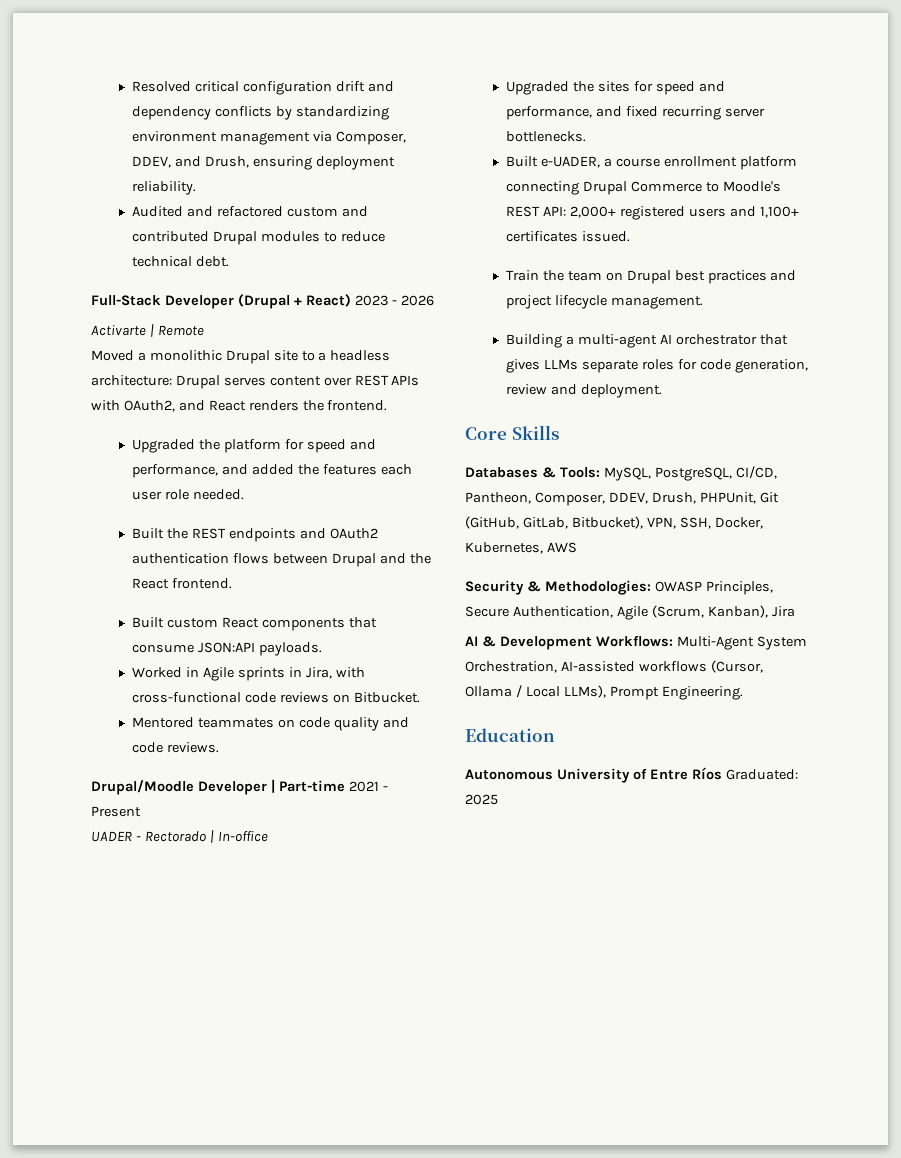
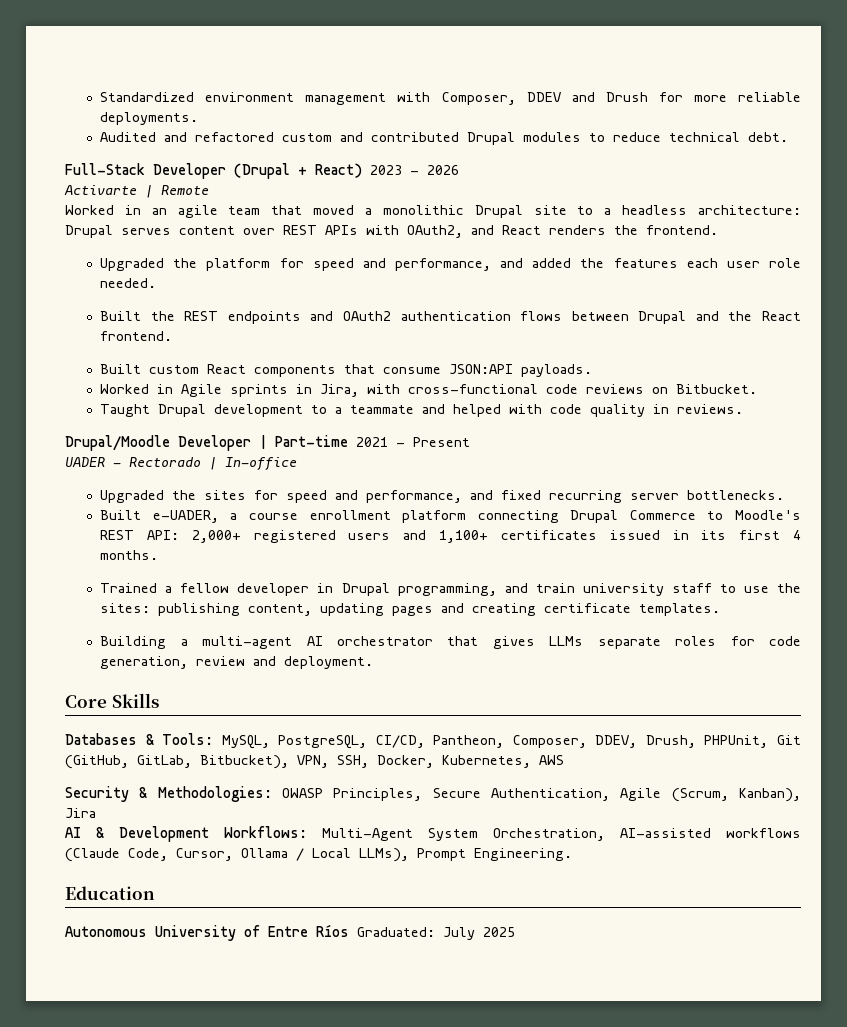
- Resolved critical configuration drift and dependency conflicts by standardizing environment management via Composer, DDEV, and Drush, ensuring deployment reliability.
+ Standardized environment management with Composer, DDEV and Drush for more reliable deployments.
- Moved a monolithic Drupal site to a headless architecture: Drupal serves content over REST APIs with OAuth2, and React renders the frontend.
+ Worked in an agile team that moved a monolithic Drupal site to a headless architecture: Drupal serves content over REST APIs with OAuth2, and React renders the frontend.
- Mentored teammates on code quality and code reviews.
+ Taught Drupal development to a teammate and helped with code quality in reviews.
- Built e-UADER, a course enrollment platform connecting Drupal Commerce to Moodle's REST API: 2,000+ registered users and 1,100+ certificates issued.
- Train the team on Drupal best practices and project lifecycle management.
+ Built e-UADER, a course enrollment platform connecting Drupal Commerce to Moodle's REST API: 2,000+ registered users and 1,100+ certificates issued in its first 4 months.
+ Trained a fellow developer in Drupal programming, and train university staff to use the sites: publishing content, updating pages and creating certificate templates.
- AI & Development Workflows: Multi-Agent System Orchestration, AI-assisted workflows (Cursor, Ollama / Local LLMs), Prompt Engineering.
+ AI & Development Workflows: Multi-Agent System Orchestration, AI-assisted workflows (Claude Code, Cursor, Ollama / Local LLMs), Prompt Engineering.
- Autonomous University of Entre Ríos Graduated: 2025
+ Autonomous University of Entre Ríos Graduated: July 2025

